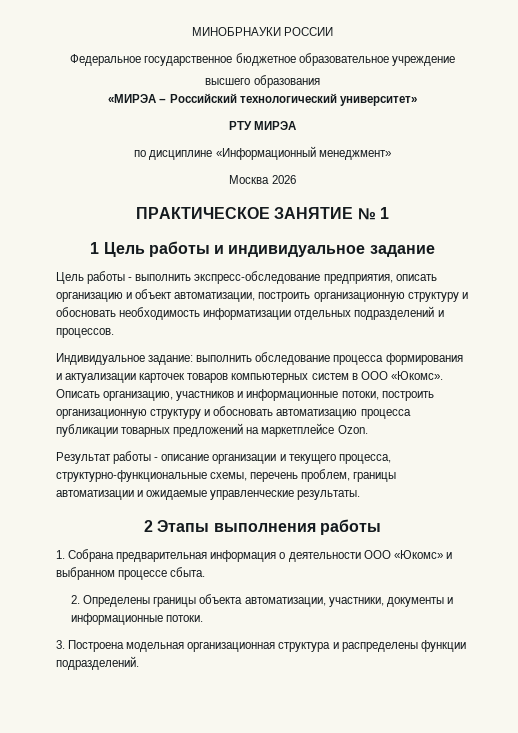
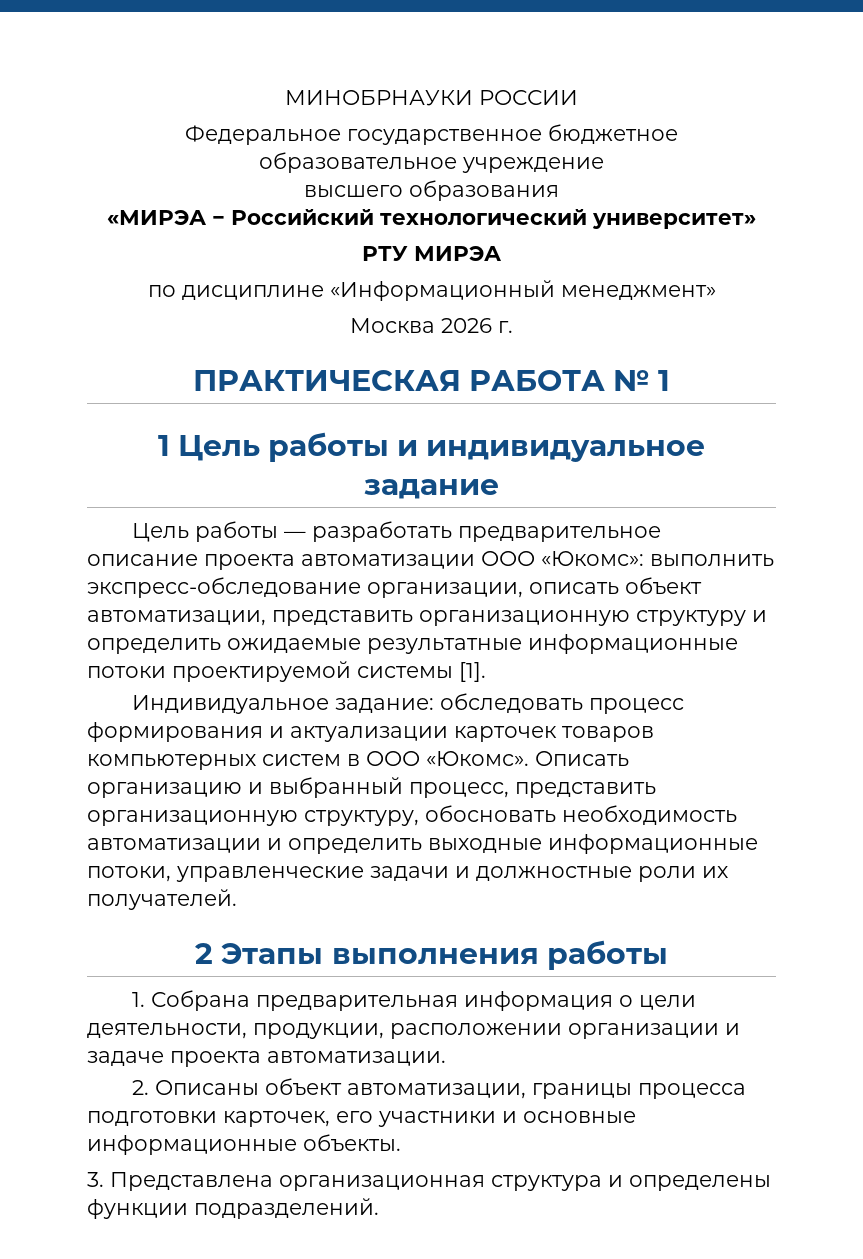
- Москва 2026
- ПРАКТИЧЕСКОЕ ЗАНЯТИЕ № 1
+ Москва 2026 г.
+ ПРАКТИЧЕСКАЯ РАБОТА № 1
- Цель работы - выполнить экспресс-обследование предприятия, описать организацию и объект автоматизации, построить организационную структуру и обосновать необходимость информатизации отдельных подразделений и процессов.
+ Цель работы — разработать предварительное описание проекта автоматизации ООО «Юкомс»: выполнить экспресс-обследование организации, описать объект автоматизации, представить организационную структуру и определить ожидаемые результатные информационные потоки проектируемой системы [1].
- Индивидуальное задание: выполнить обследование процесса формирования и актуализации карточек товаров компьютерных систем в ООО «Юкомс».
+ Индивидуальное задание: обследовать процесс формирования и актуализации карточек товаров компьютерных систем в ООО «Юкомс».
- Описать организацию, участников и информационные потоки, построить организационную структуру и обосновать автоматизацию процесса публикации товарных предложений на маркетплейсе Ozon.
- Результат работы - описание организации и текущего процесса, структурно-функциональные схемы, перечень проблем, границы автоматизации и ожидаемые управленческие результаты.
+ Описать организацию и выбранный процесс, представить организационную структуру, обосновать необходимость автоматизации и определить выходные информационные потоки, управленческие задачи и должностные роли их получателей.
- 1. Собрана предварительная информация о деятельности ООО «Юкомс» и выбранном процессе сбыта.
- 2. Определены границы объекта автоматизации, участники, документы и информационные потоки.
+ 1. Собрана предварительная информация о цели деятельности, продукции, расположении организации и задаче проекта автоматизации.
+ 2. Описаны объект автоматизации, границы процесса подготовки карточек, его участники и основные информационные объекты.
- 3. Построена модельная организационная структура и распределены функции подразделений.
+ 3. Представлена организационная структура и определены функции подразделений.

